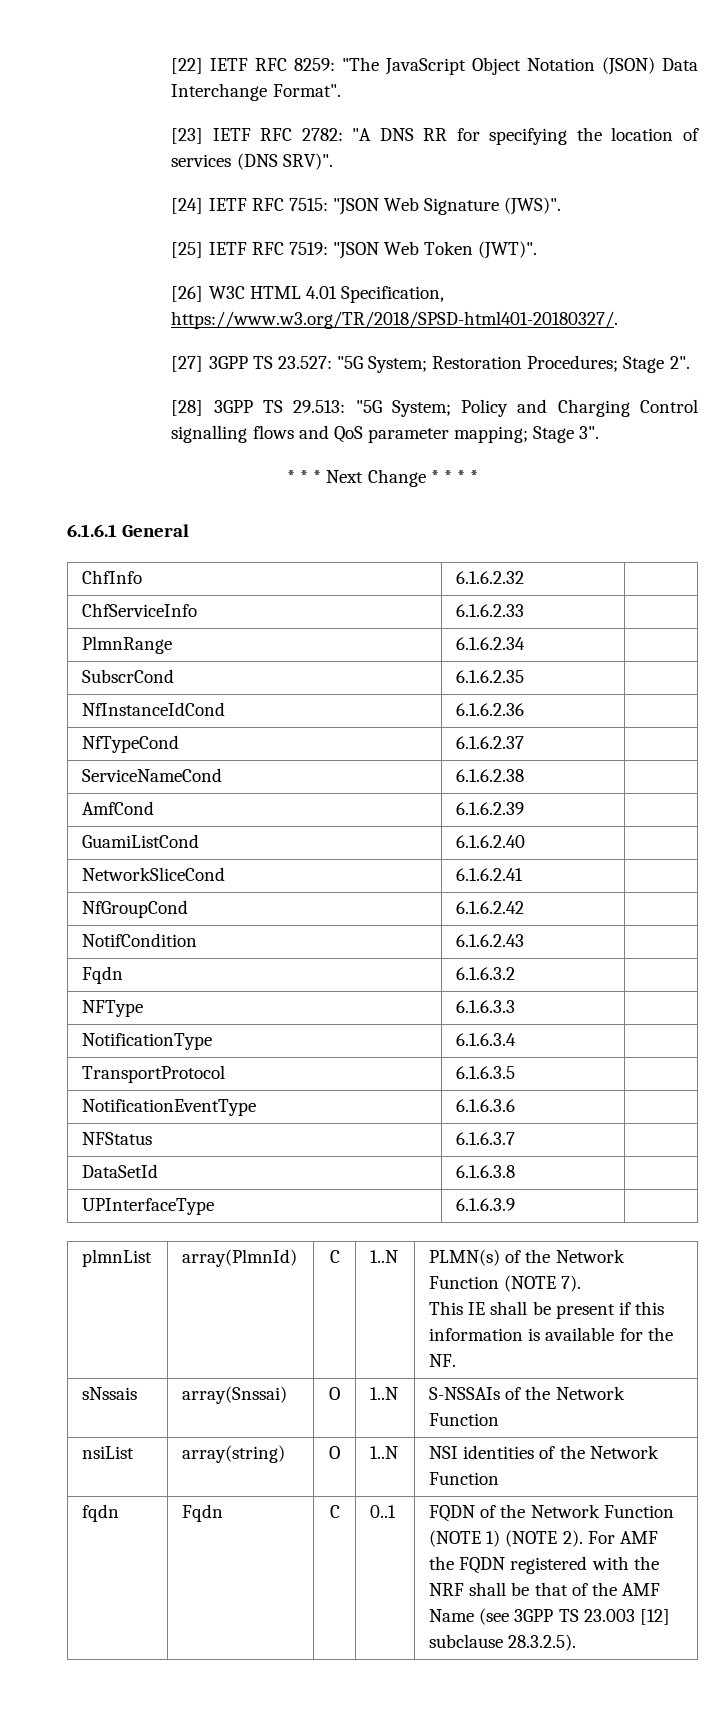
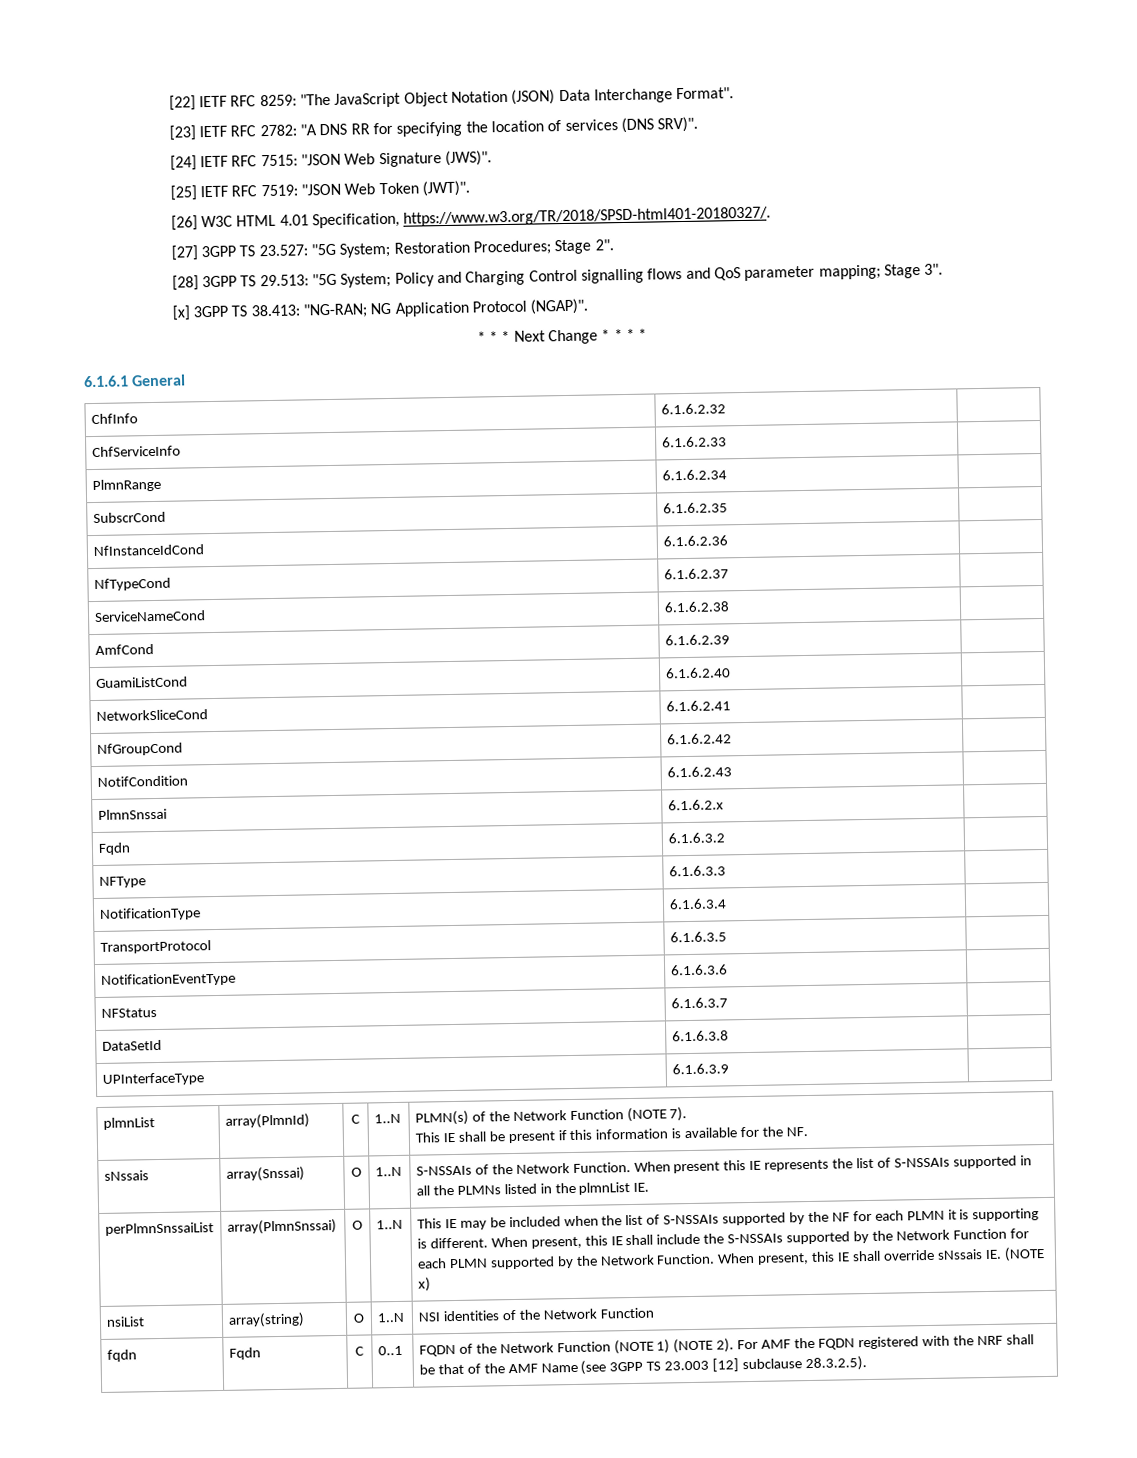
+ [x] 3GPP TS 38.413: "NG-RAN; NG Application Protocol (NGAP)".
+ PlmnSnssai | 6.1.6.2.x |
- sNssais | array(Snssai) | O | 1..N | S-NSSAIs of the Network Function
+ sNssais | array(Snssai) | O | 1..N | S-NSSAIs of the Network Function. When present this IE represents the list of S-NSSAIs supported in all the PLMNs listed in the plmnList IE.
+ perPlmnSnssaiList | array(PlmnSnssai) | O | 1..N | This IE may be included when the list of S-NSSAIs supported by the NF for each PLMN it is supporting is different. When present, this IE shall include the S-NSSAIs supported by the Network Function for each PLMN supported by the Network Function. When present, this IE shall override sNssais IE. (NOTE x)

